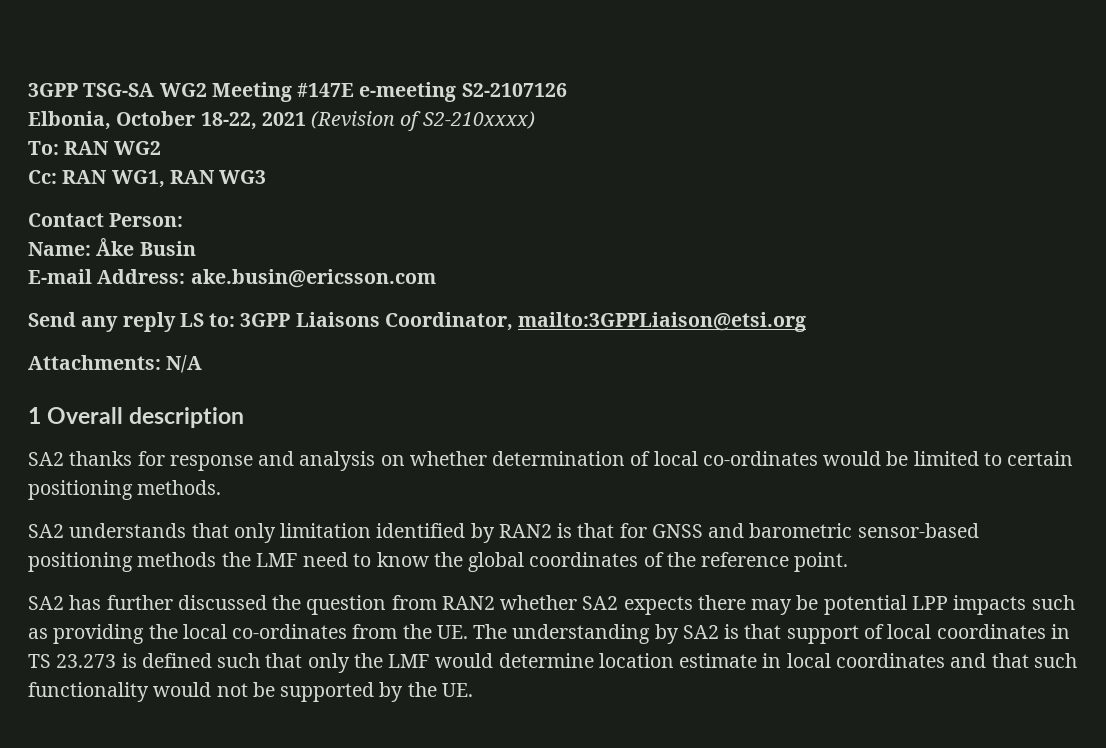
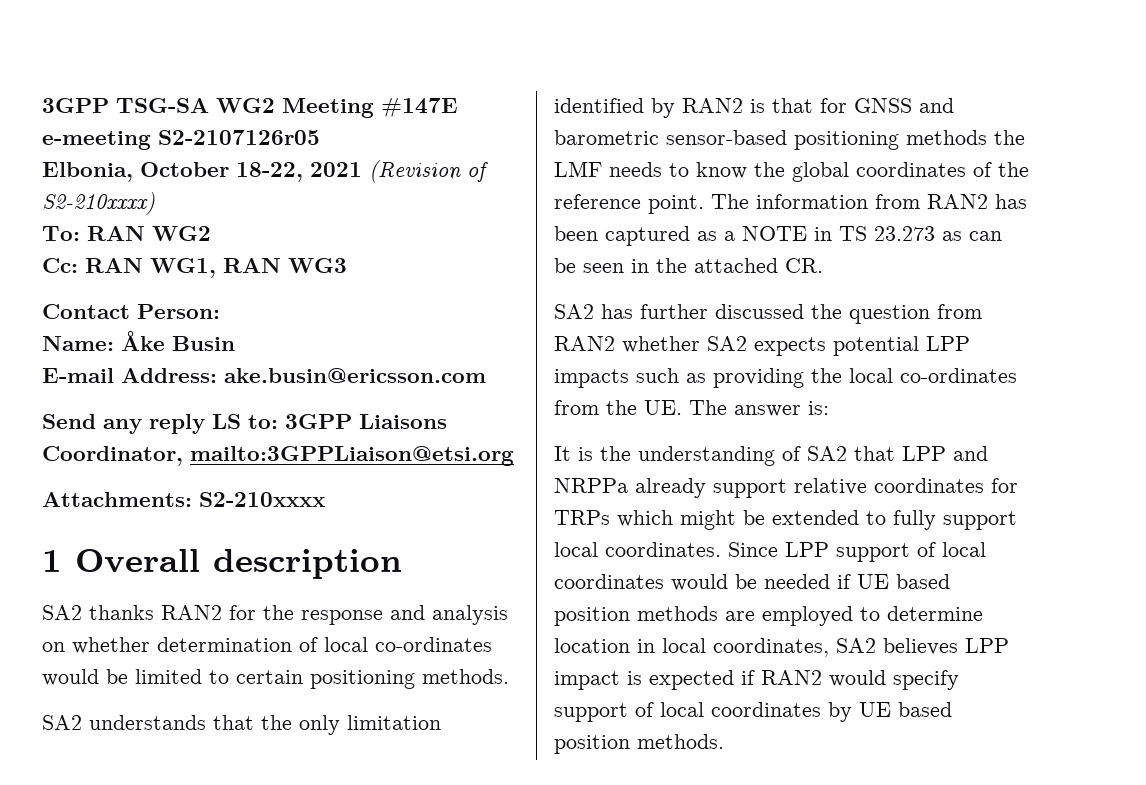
- 3GPP TSG-SA WG2 Meeting #147E e-meeting S2-2107126
+ 3GPP TSG-SA WG2 Meeting #147E e-meeting S2-2107126r05
- Attachments: N/A
+ Attachments: S2-210xxxx
- SA2 thanks for response and analysis on whether determination of local co-ordinates would be limited to certain positioning methods.
+ SA2 thanks RAN2 for the response and analysis on whether determination of local co-ordinates would be limited to certain positioning methods.
- SA2 understands that only limitation identified by RAN2 is that for GNSS and barometric sensor-based positioning methods the LMF need to know the global coordinates of the reference point.
+ SA2 understands that the only limitation identified by RAN2 is that for GNSS and barometric sensor-based positioning methods the LMF needs to know the global coordinates of the reference point. The information from RAN2 has been captured as a NOTE in TS 23.273 as can be seen in the attached CR.
- SA2 has further discussed the question from RAN2 whether SA2 expects there may be potential LPP impacts such as providing the local co-ordinates from the UE. The understanding by SA2 is that support of local coordinates in TS 23.273 is defined such that only the LMF would determine location estimate in local coordinates and that such functionality would not be supported by the UE.
+ SA2 has further discussed the question from RAN2 whether SA2 expects potential LPP impacts such as providing the local co-ordinates from the UE. The answer is:
+ It is the understanding of SA2 that LPP and NRPPa already support relative coordinates for TRPs which might be extended to fully support local coordinates. Since LPP support of local coordinates would be needed if UE based position methods are employed to determine location in local coordinates, SA2 believes LPP impact is expected if RAN2 would specify support of local coordinates by UE based position methods.

